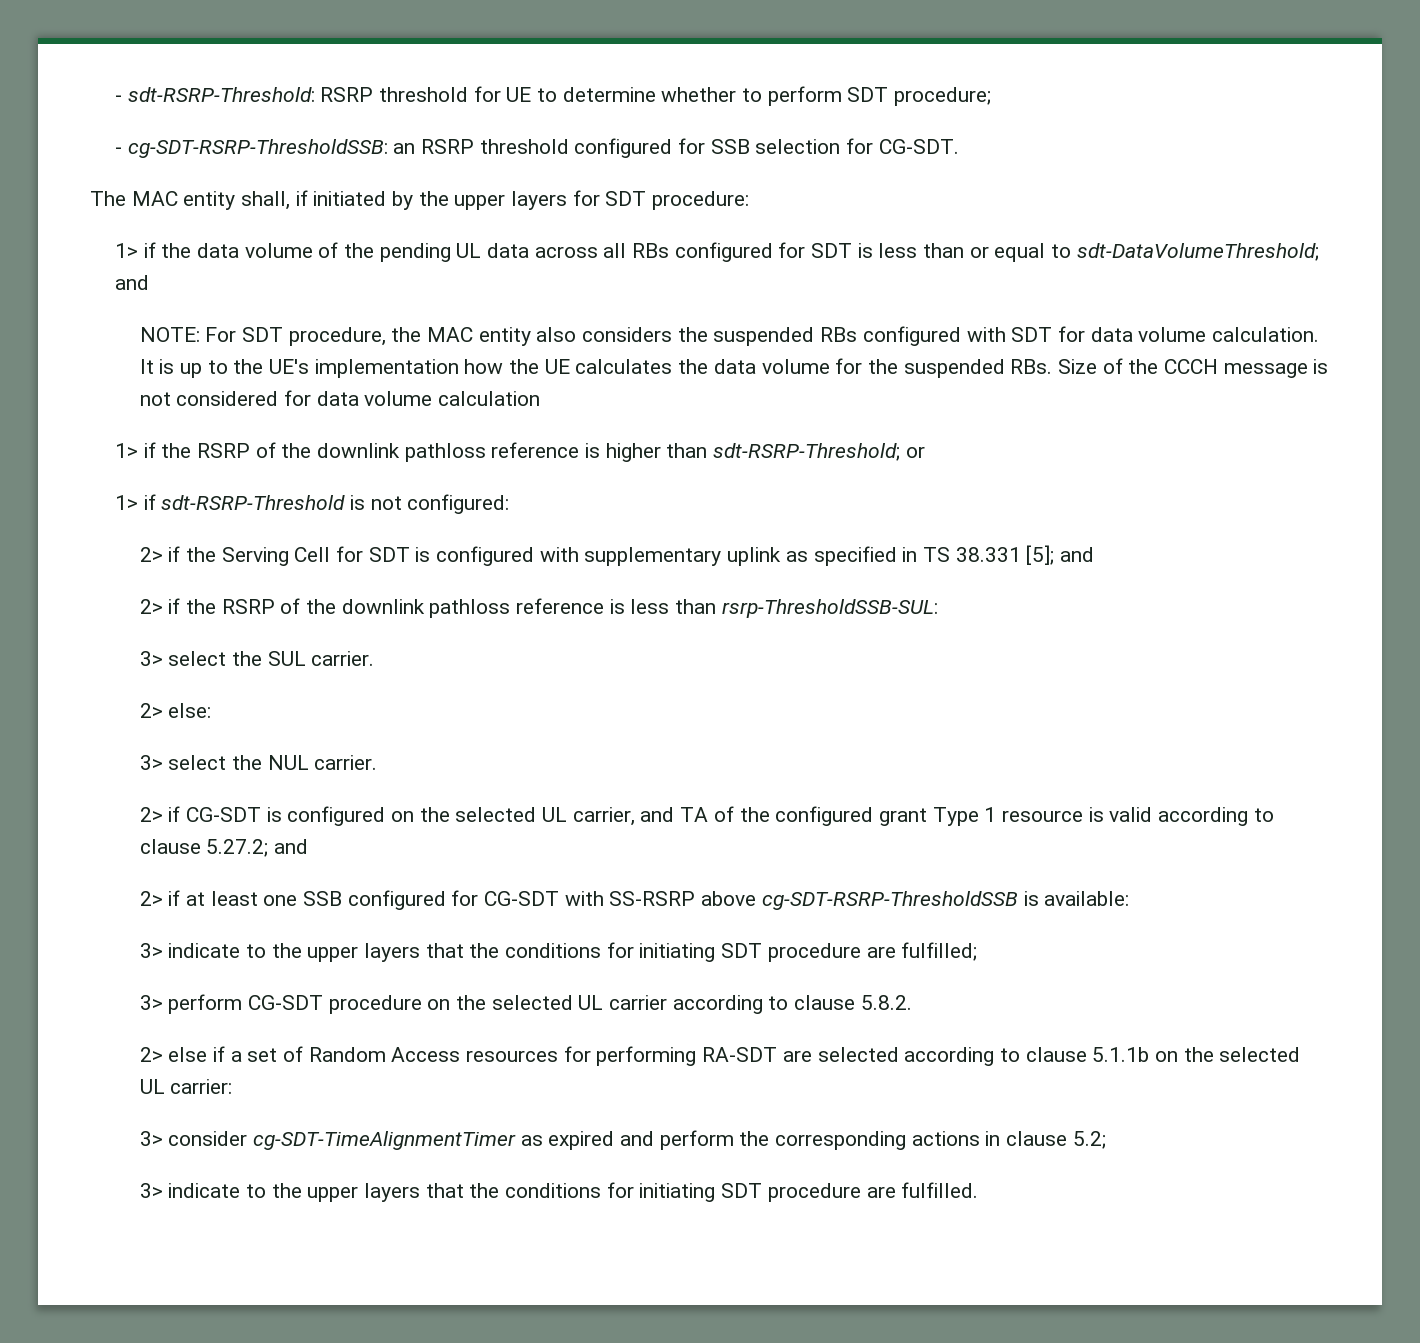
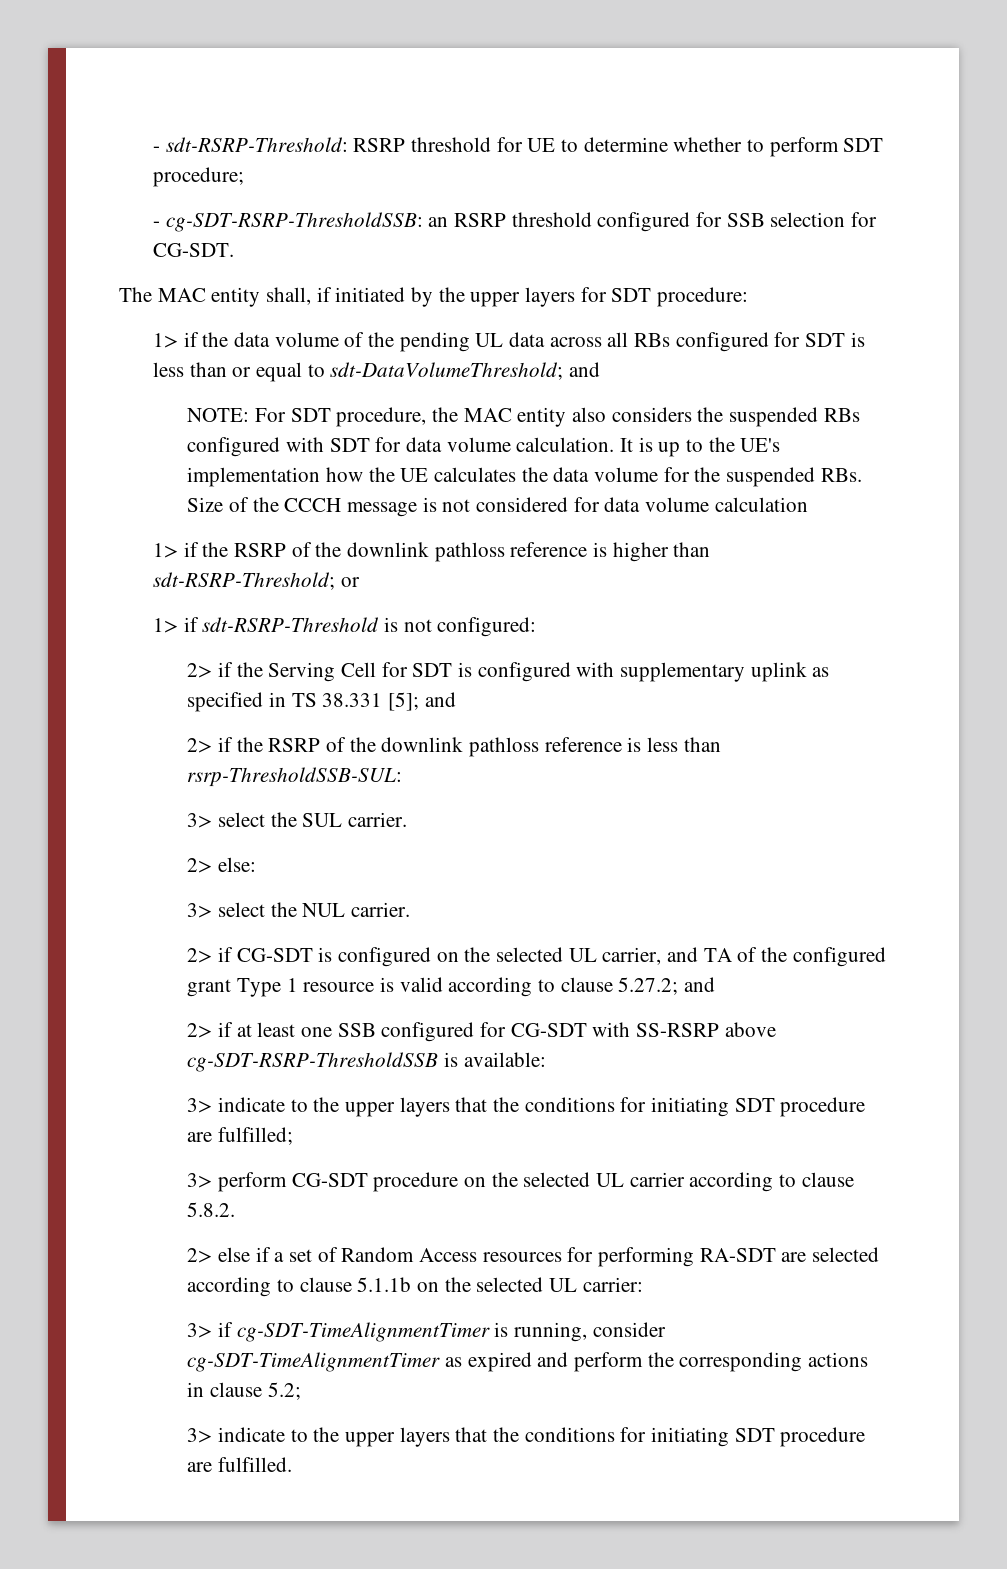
- 3> consider cg-SDT-TimeAlignmentTimer as expired and perform the corresponding actions in clause 5.2;
+ 3> if cg-SDT-TimeAlignmentTimer is running, consider cg-SDT-TimeAlignmentTimer as expired and perform the corresponding actions in clause 5.2;

